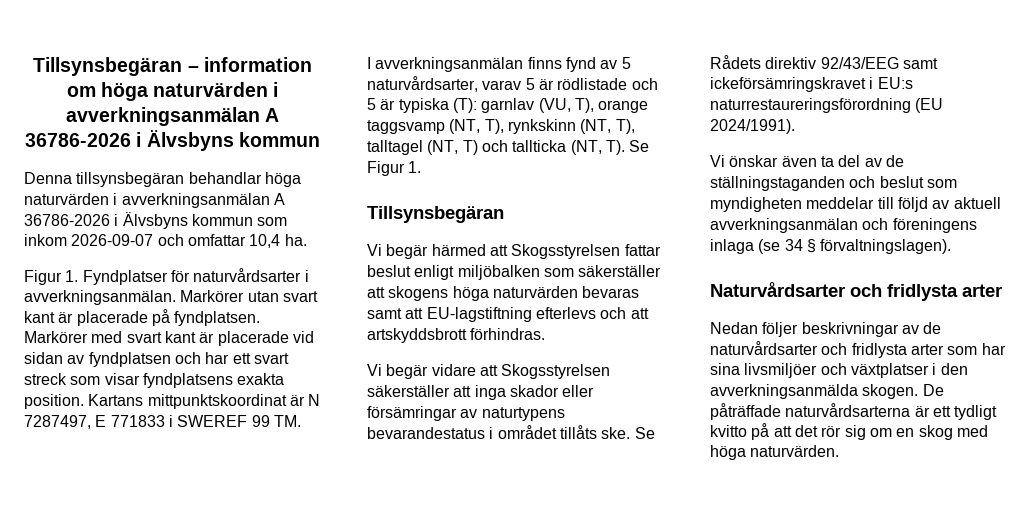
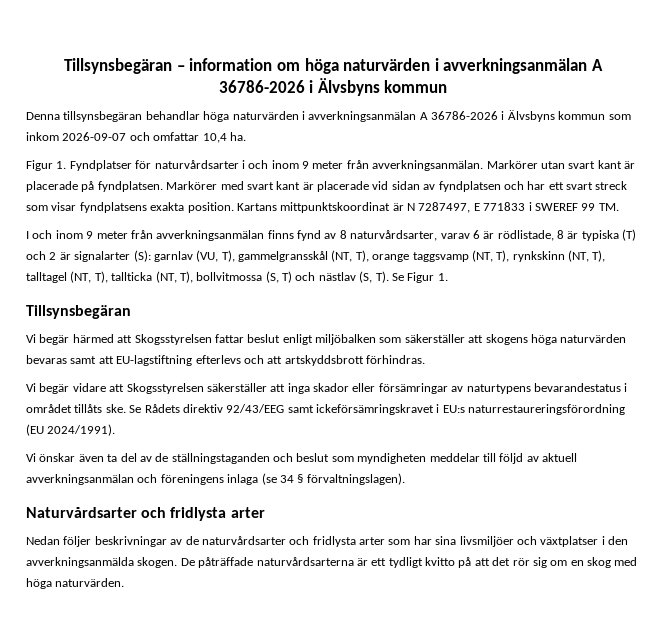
- Figur 1. Fyndplatser för naturvårdsarter i avverkningsanmälan.
+ Figur 1. Fyndplatser för naturvårdsarter i och inom 9 meter från avverkningsanmälan.
- I avverkningsanmälan finns fynd av 5 naturvårdsarter, varav 5 är rödlistade och 5 är typiska (T): garnlav (VU, T), orange taggsvamp (NT, T), rynkskinn (NT, T), talltagel (NT, T) och tallticka (NT, T). Se Figur 1.
+ I och inom 9 meter från avverkningsanmälan finns fynd av 8 naturvårdsarter, varav 6 är rödlistade, 8 är typiska (T) och 2 är signalarter (S): garnlav (VU, T), gammelgransskål (NT, T), orange taggsvamp (NT, T), rynkskinn (NT, T), talltagel (NT, T), tallticka (NT, T), bollvitmossa (S, T) och nästlav (S, T). Se Figur 1.

